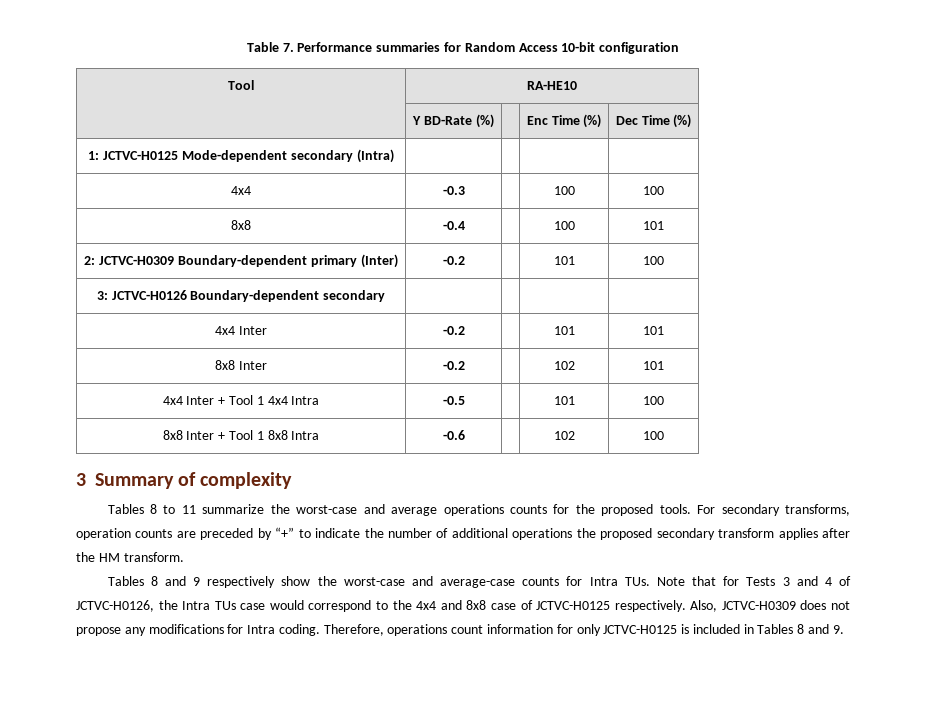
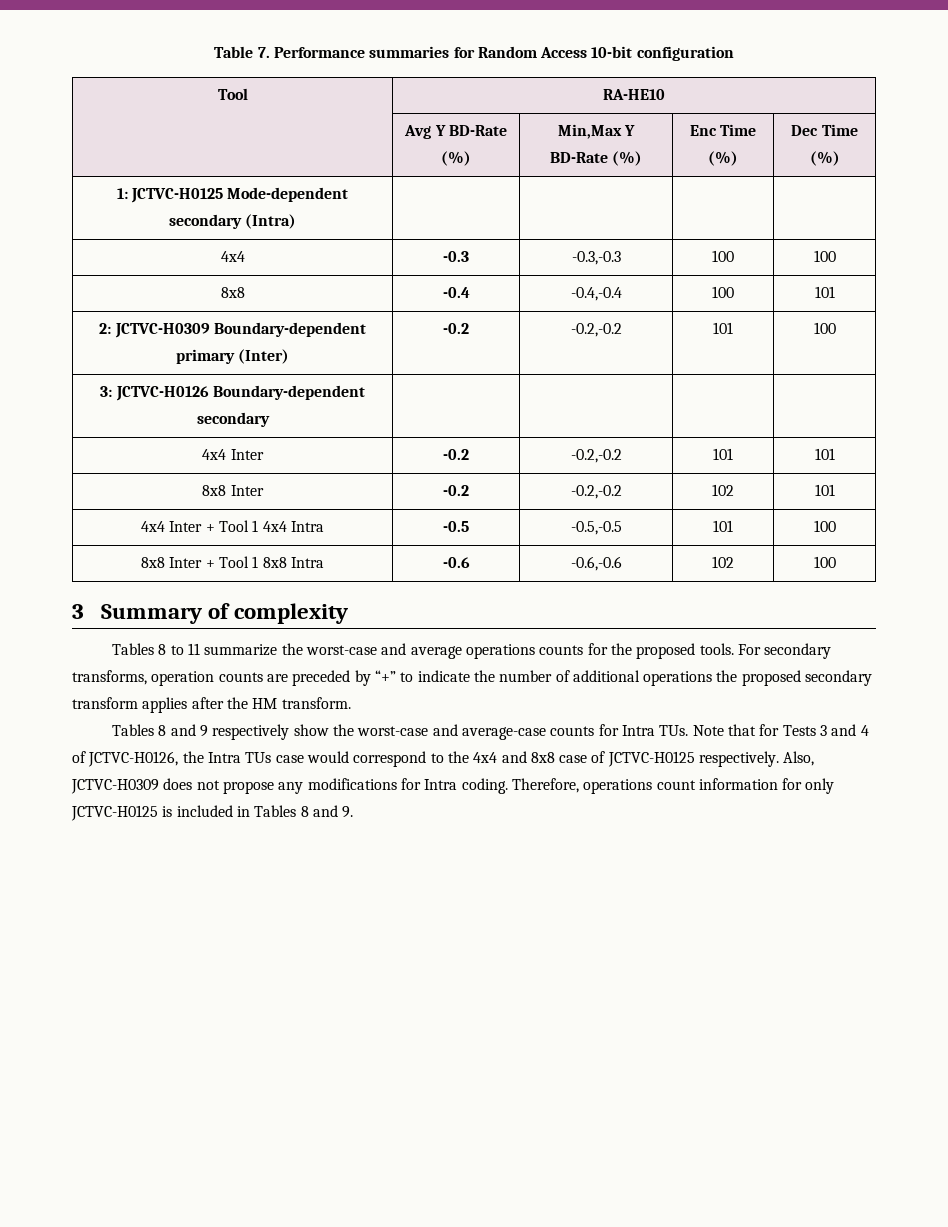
- | Y BD-Rate (%) | | Enc Time (%) | Dec Time (%)
+ | Avg Y BD-Rate (%) | Min,Max Y BD-Rate (%) | Enc Time (%) | Dec Time (%)
- 4x4 | -0.3 | | 100 | 100
+ 4x4 | -0.3 | -0.3,-0.3 | 100 | 100
- 8x8 | -0.4 | | 100 | 101
+ 8x8 | -0.4 | -0.4,-0.4 | 100 | 101
- 2: JCTVC-H0309 Boundary-dependent primary (Inter) | -0.2 | | 101 | 100
+ 2: JCTVC-H0309 Boundary-dependent primary (Inter) | -0.2 | -0.2,-0.2 | 101 | 100
- 4x4 Inter | -0.2 | | 101 | 101
+ 4x4 Inter | -0.2 | -0.2,-0.2 | 101 | 101
- 8x8 Inter | -0.2 | | 102 | 101
+ 8x8 Inter | -0.2 | -0.2,-0.2 | 102 | 101
- 4x4 Inter + Tool 1 4x4 Intra | -0.5 | | 101 | 100
+ 4x4 Inter + Tool 1 4x4 Intra | -0.5 | -0.5,-0.5 | 101 | 100
- 8x8 Inter + Tool 1 8x8 Intra | -0.6 | | 102 | 100
+ 8x8 Inter + Tool 1 8x8 Intra | -0.6 | -0.6,-0.6 | 102 | 100

